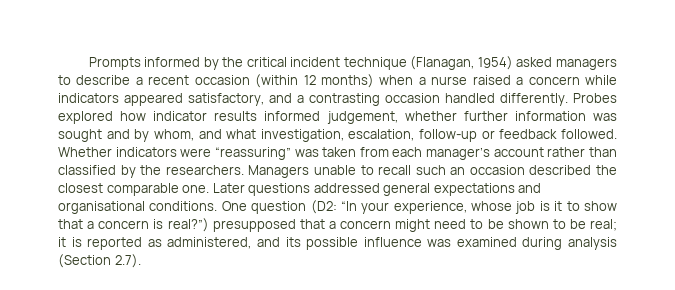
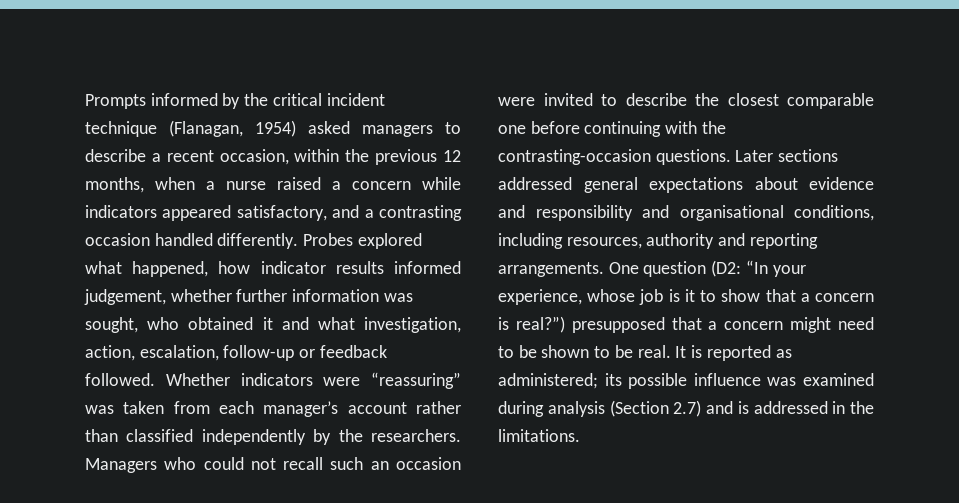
- Prompts informed by the critical incident technique (Flanagan, 1954) asked managers to describe a recent occasion (within 12 months) when a nurse raised a concern while indicators appeared satisfactory, and a contrasting occasion handled differently.
+ Prompts informed by the critical incident technique (Flanagan, 1954) asked managers to describe a recent occasion, within the previous 12 months, when a nurse raised a concern while indicators appeared satisfactory, and a contrasting occasion handled differently.
- Probes explored how indicator results informed judgement, whether further information was sought and by whom, and what investigation, escalation, follow-up or feedback followed.
+ Probes explored what happened, how indicator results informed judgement, whether further information was sought, who obtained it and what investigation, action, escalation, follow-up or feedback followed.
- Whether indicators were “reassuring” was taken from each manager’s account rather than classified by the researchers.
+ Whether indicators were “reassuring” was taken from each manager’s account rather than classified independently by the researchers.
- Managers unable to recall such an occasion described the closest comparable one. Later questions addressed general expectations and organisational conditions.
+ Managers who could not recall such an occasion were invited to describe the closest comparable one before continuing with the contrasting-occasion questions. Later sections addressed general expectations about evidence and responsibility and organisational conditions, including resources, authority and reporting arrangements.
- One question (D2: “In your experience, whose job is it to show that a concern is real?”) presupposed that a concern might need to be shown to be real; it is reported as administered, and its possible influence was examined during analysis (Section 2.7).
+ One question (D2: “In your experience, whose job is it to show that a concern is real?”) presupposed that a concern might need to be shown to be real. It is reported as administered; its possible influence was examined during analysis (Section 2.7) and is addressed in the limitations.

